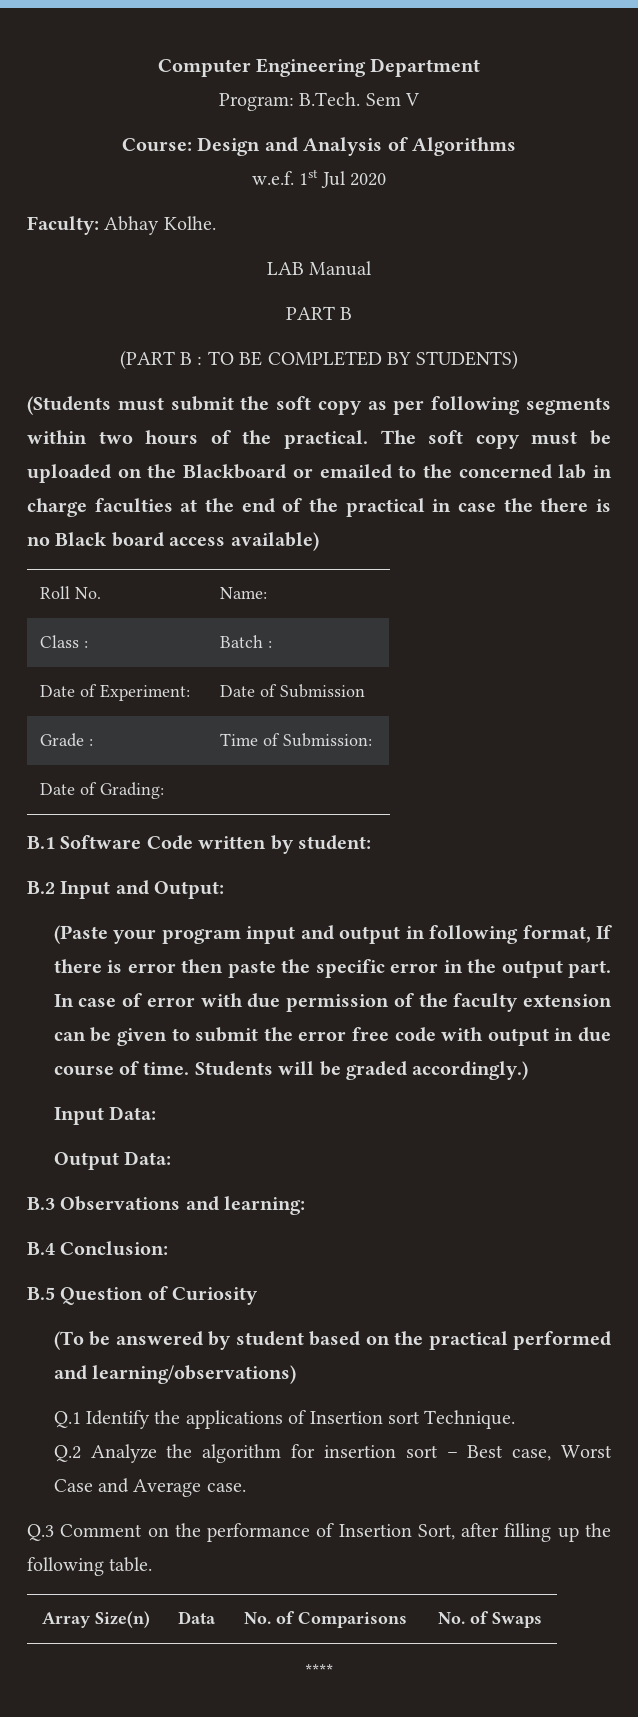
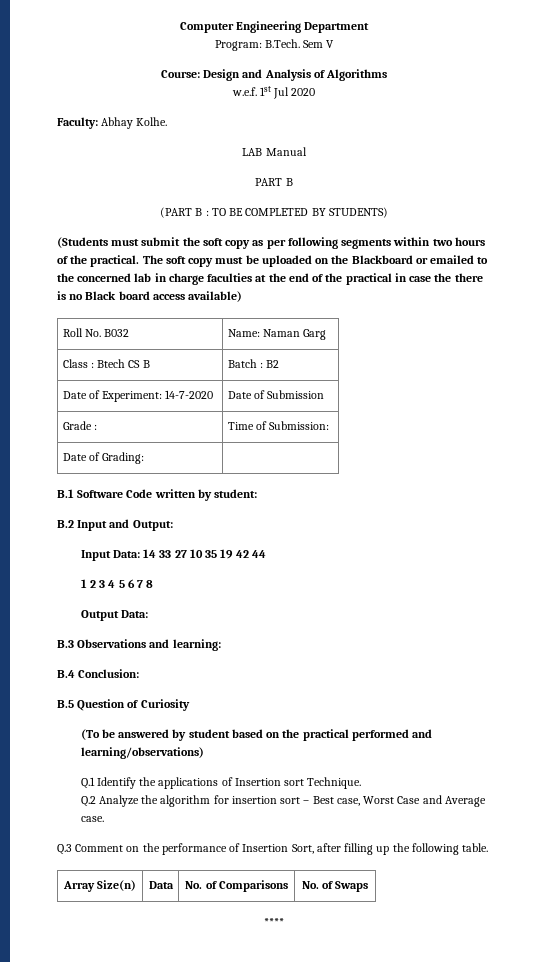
- Roll No. | Name:
+ Roll No. B032 | Name: Naman Garg
- Class : | Batch :
+ Class : Btech CS B | Batch : B2
- Date of Experiment: | Date of Submission
+ Date of Experiment: 14-7-2020 | Date of Submission
- (Paste your program input and output in following format, If there is error then paste the specific error in the output part. In case of error with due permission of the faculty extension can be given to submit the error free code with output in due course of time. Students will be graded accordingly.)
- Input Data:
+ Input Data: 14 33 27 10 35 19 42 44
+ 1 2 3 4 5 6 7 8

